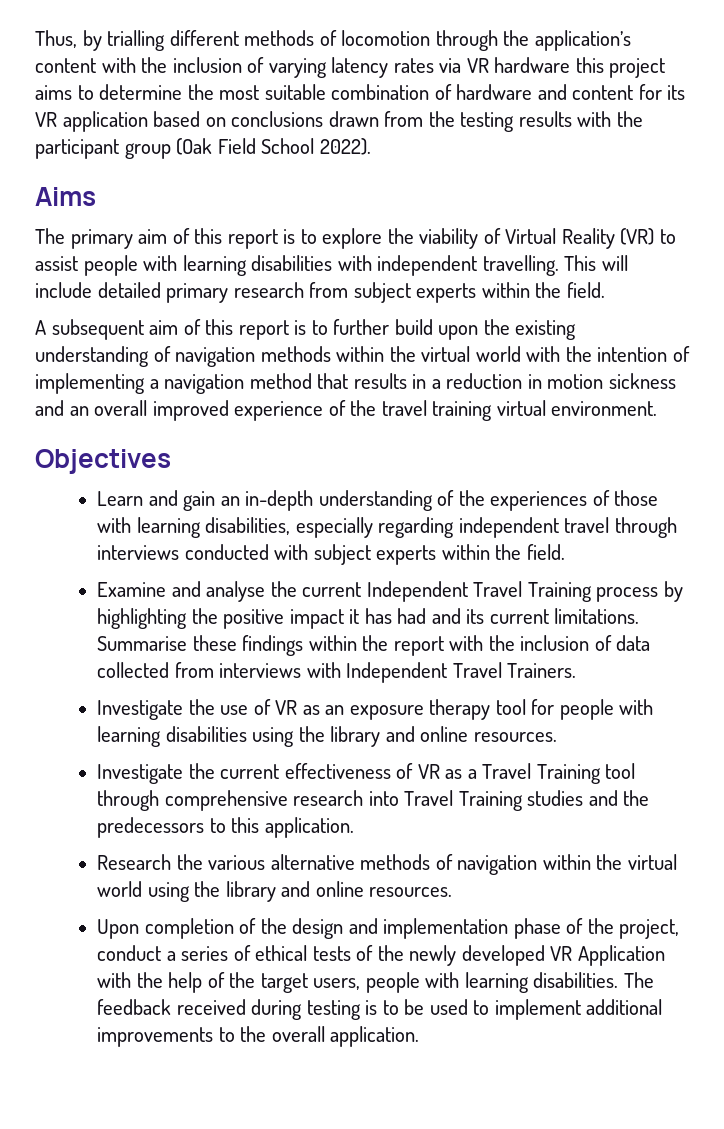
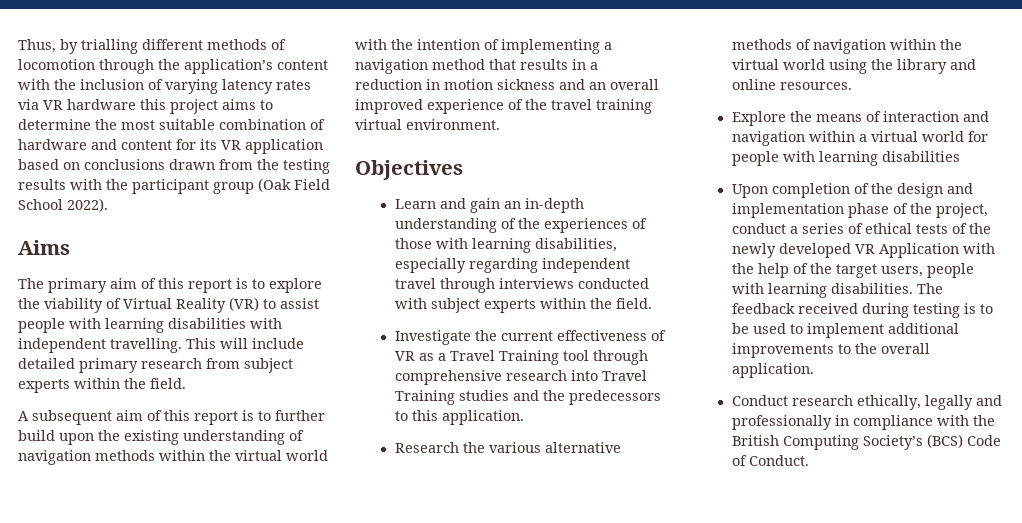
- Examine and analyse the current Independent Travel Training process by highlighting the positive impact it has had and its current limitations. Summarise these findings within the report with the inclusion of data collected from interviews with Independent Travel Trainers.
- Investigate the use of VR as an exposure therapy tool for people with learning disabilities using the library and online resources.
+ Explore the means of interaction and navigation within a virtual world for people with learning disabilities
+ Conduct research ethically, legally and professionally in compliance with the British Computing Society’s (BCS) Code of Conduct.

